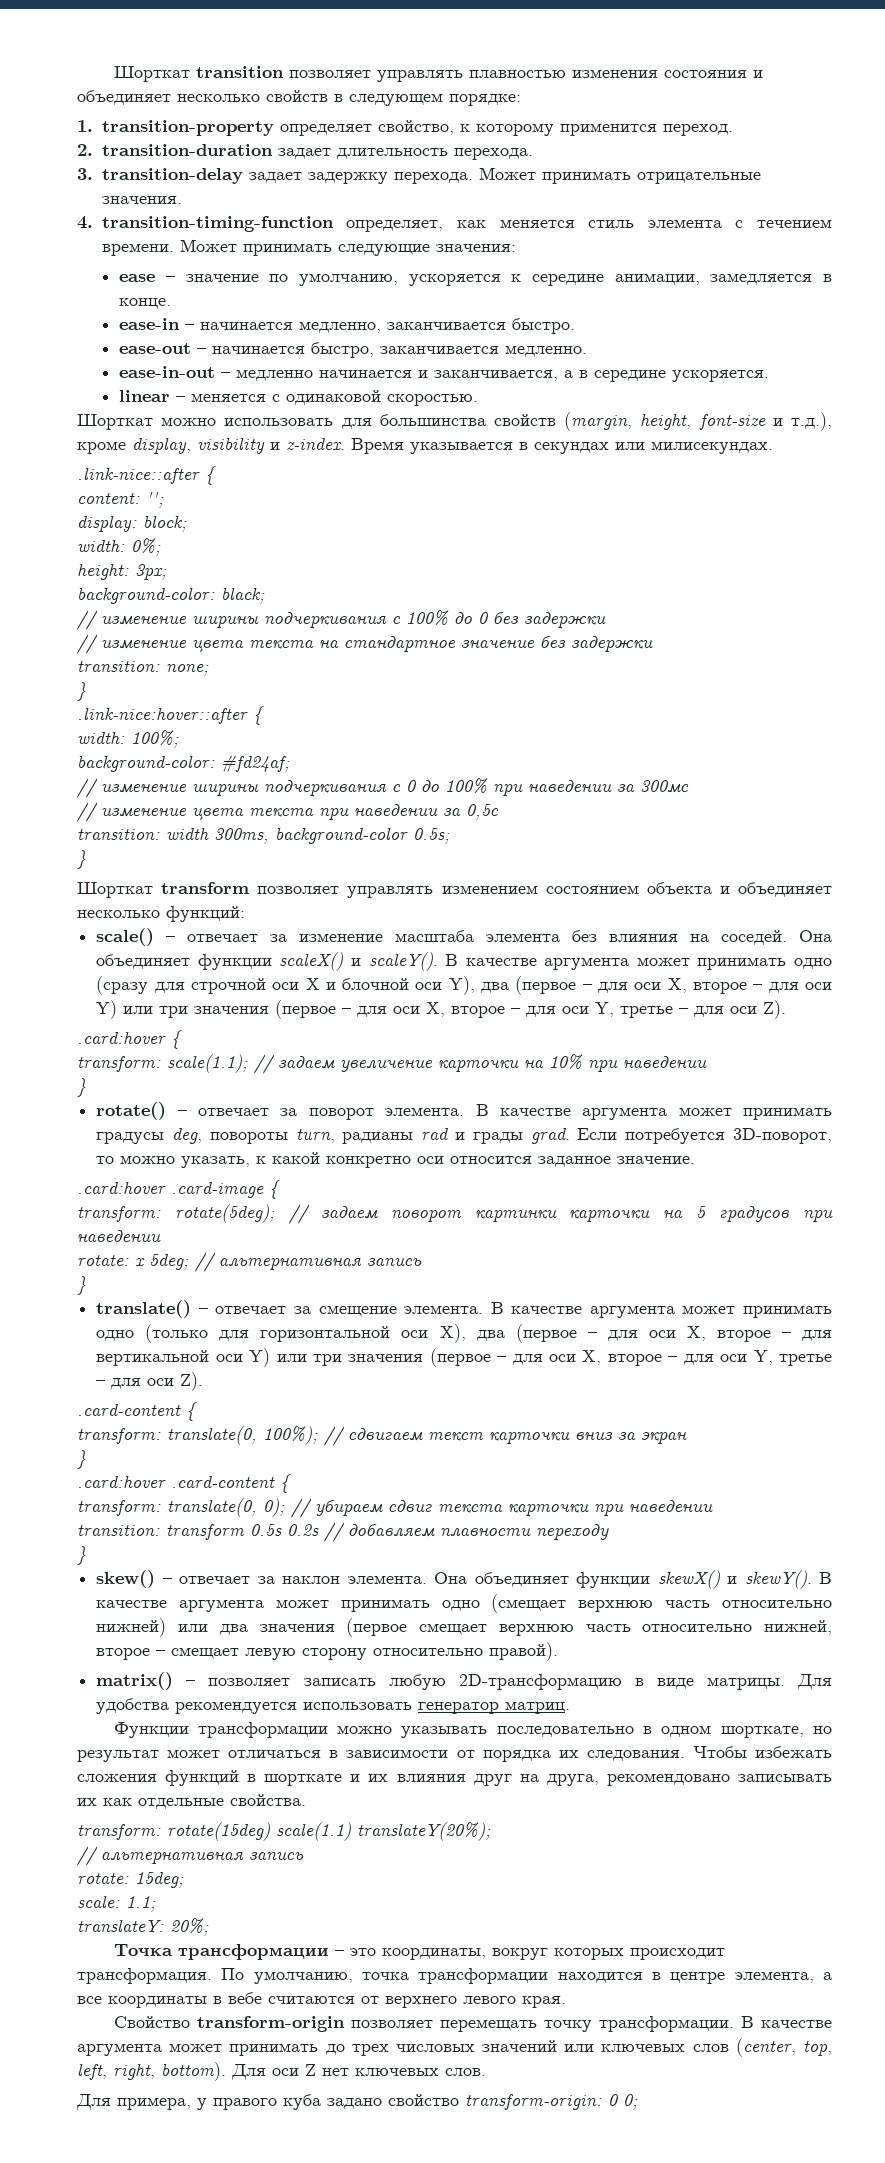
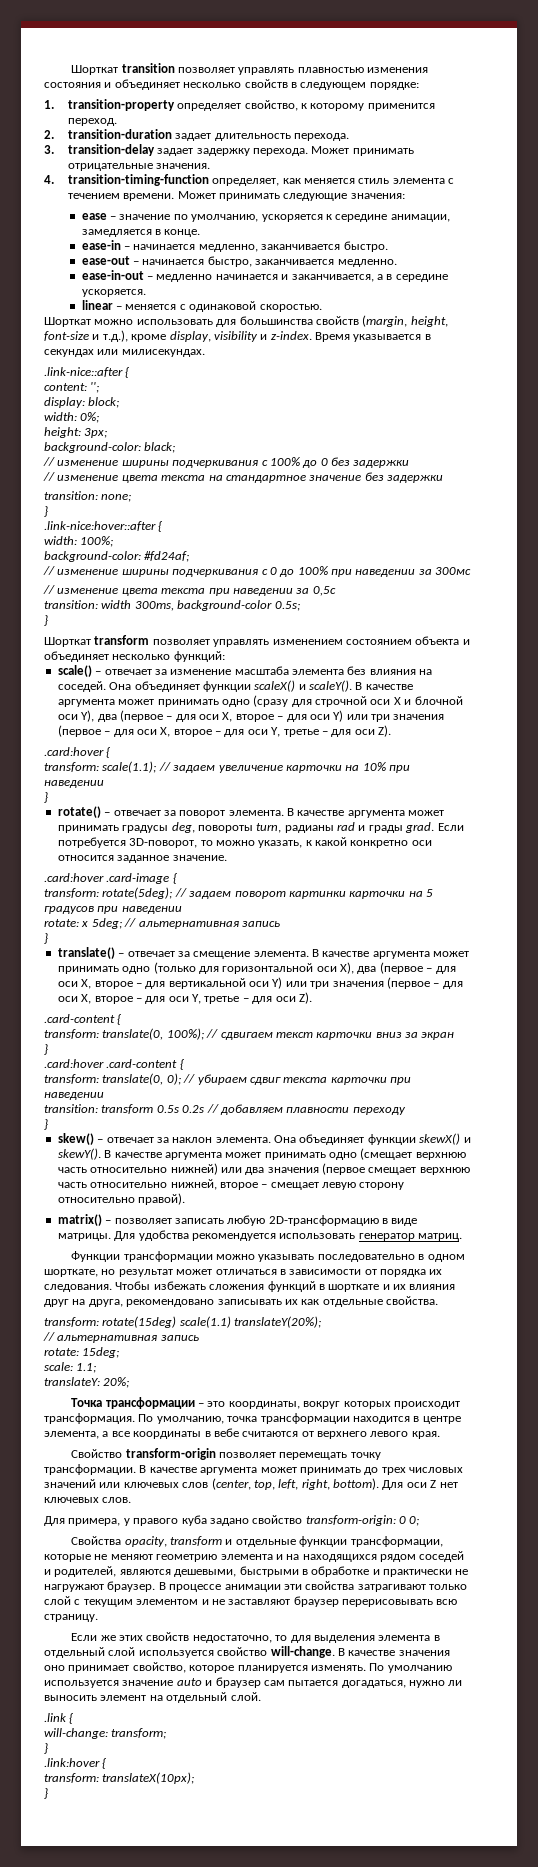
+ Свойства opacity, transform и отдельные функции трансформации, которые не меняют геометрию элемента и на находящихся рядом соседей и родителей, являются дешевыми, быстрыми в обработке и практически не нагружают браузер. В процессе анимации эти свойства затрагивают только слой с текущим элементом и не заставляют браузер перерисовывать всю страницу.
+ Если же этих свойств недостаточно, то для выделения элемента в отдельный слой используется свойство will-change. В качестве значения оно принимает свойство, которое планируется изменять. По умолчанию используется значение auto и браузер сам пытается догадаться, нужно ли выносить элемент на отдельный слой.
+ .link {
+ will-change: transform;
+ }
+ .link:hover {
+ transform: translateX(10px);
+ }

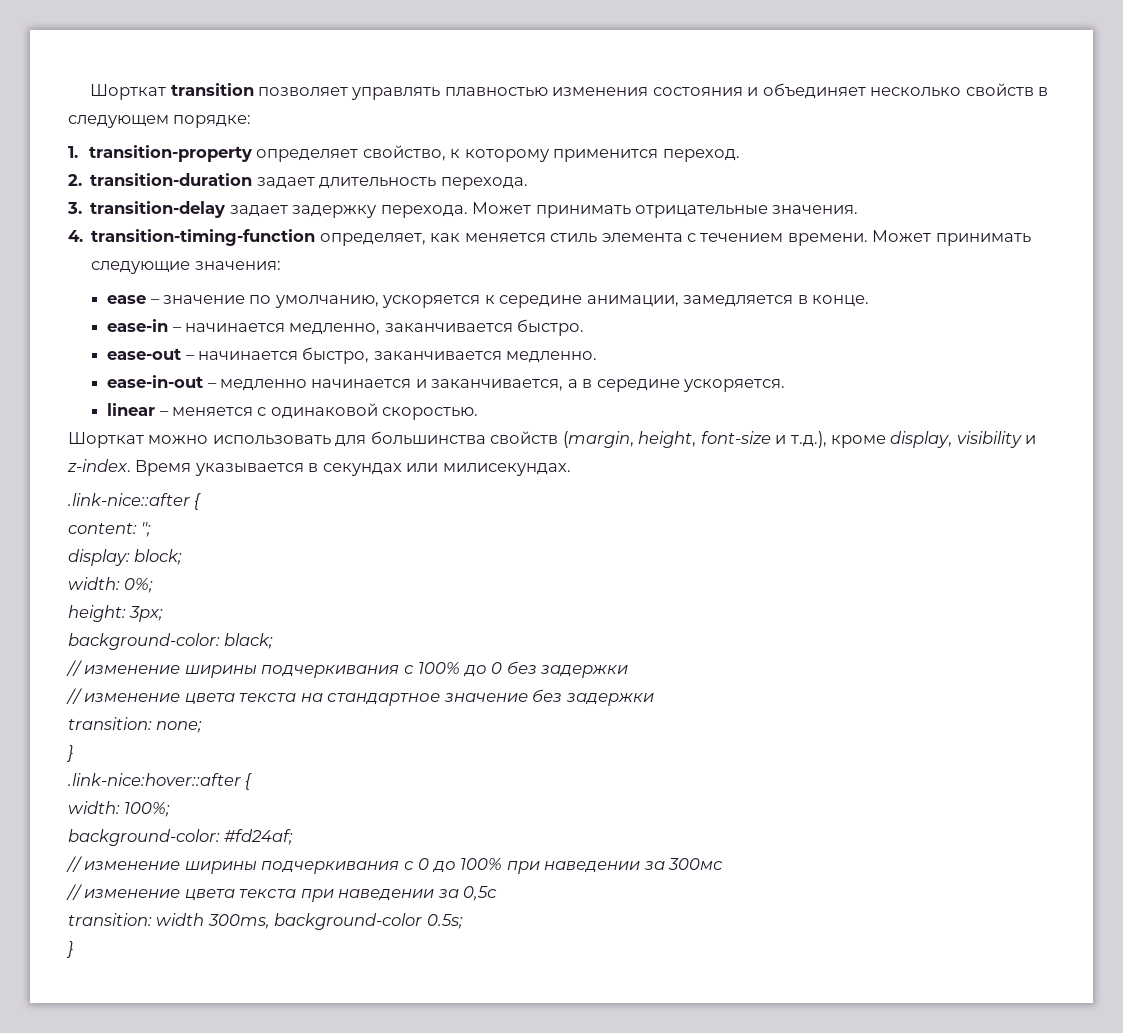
- Шорткат transform позволяет управлять изменением состоянием объекта и объединяет несколько функций:
- scale() – отвечает за изменение масштаба элемента без влияния на соседей. Она объединяет функции scaleX() и scaleY(). В качестве аргумента может принимать одно (сразу для строчной оси X и блочной оси Y), два (первое – для оси X, второе – для оси Y) или три значения (первое – для оси X, второе – для оси Y, третье – для оси Z).
- .card:hover {
- transform: scale(1.1); // задаем увеличение карточки на 10% при наведении
- }
- rotate() – отвечает за поворот элемента. В качестве аргумента может принимать градусы deg, повороты turn, радианы rad и грады grad. Если потребуется 3D-поворот, то можно указать, к какой конкретно оси относится заданное значение.
- .card:hover .card-image {
- transform: rotate(5deg); // задаем поворот картинки карточки на 5 градусов при наведении
- rotate: x 5deg; // альтернативная запись
- }
- translate() – отвечает за смещение элемента. В качестве аргумента может принимать одно (только для горизонтальной оси X), два (первое – для оси X, второе – для вертикальной оси Y) или три значения (первое – для оси X, второе – для оси Y, третье – для оси Z).
- .card-content {
- transform: translate(0, 100%); // сдвигаем текст карточки вниз за экран
- }
- .card:hover .card-content {
- transform: translate(0, 0); // убираем сдвиг текста карточки при наведении
- transition: transform 0.5s 0.2s // добавляем плавности переходу
- }
- skew() – отвечает за наклон элемента. Она объединяет функции skewX() и skewY(). В качестве аргумента может принимать одно (смещает верхнюю часть относительно нижней) или два значения (первое смещает верхнюю часть относительно нижней, второе – смещает левую сторону относительно правой).
- matrix() – позволяет записать любую 2D-трансформацию в виде матрицы. Для удобства рекомендуется использовать генератор матриц.
- Функции трансформации можно указывать последовательно в одном шорткате, но результат может отличаться в зависимости от порядка их следования. Чтобы избежать сложения функций в шорткате и их влияния друг на друга, рекомендовано записывать их как отдельные свойства.
- transform: rotate(15deg) scale(1.1) translateY(20%);
- // альтернативная запись
- rotate: 15deg;
- scale: 1.1;
- translateY: 20%;
- Точка трансформации – это координаты, вокруг которых происходит трансформация. По умолчанию, точка трансформации находится в центре элемента, а все координаты в вебе считаются от верхнего левого края.
- Свойство transform-origin позволяет перемещать точку трансформации. В качестве аргумента может принимать до трех числовых значений или ключевых слов (center, top, left, right, bottom). Для оси Z нет ключевых слов.
- Для примера, у правого куба задано свойство transform-origin: 0 0;
- Свойства opacity, transform и отдельные функции трансформации, которые не меняют геометрию элемента и на находящихся рядом соседей и родителей, являются дешевыми, быстрыми в обработке и практически не нагружают браузер. В процессе анимации эти свойства затрагивают только слой с текущим элементом и не заставляют браузер перерисовывать всю страницу.
- Если же этих свойств недостаточно, то для выделения элемента в отдельный слой используется свойство will-change. В качестве значения оно принимает свойство, которое планируется изменять. По умолчанию используется значение auto и браузер сам пытается догадаться, нужно ли выносить элемент на отдельный слой.
- .link {
- will-change: transform;
- }
- .link:hover {
- transform: translateX(10px);
- }

